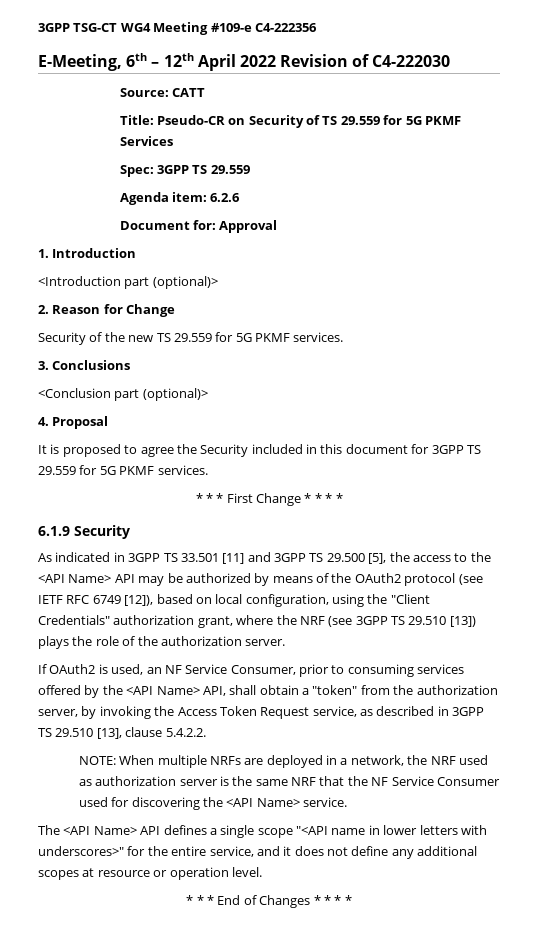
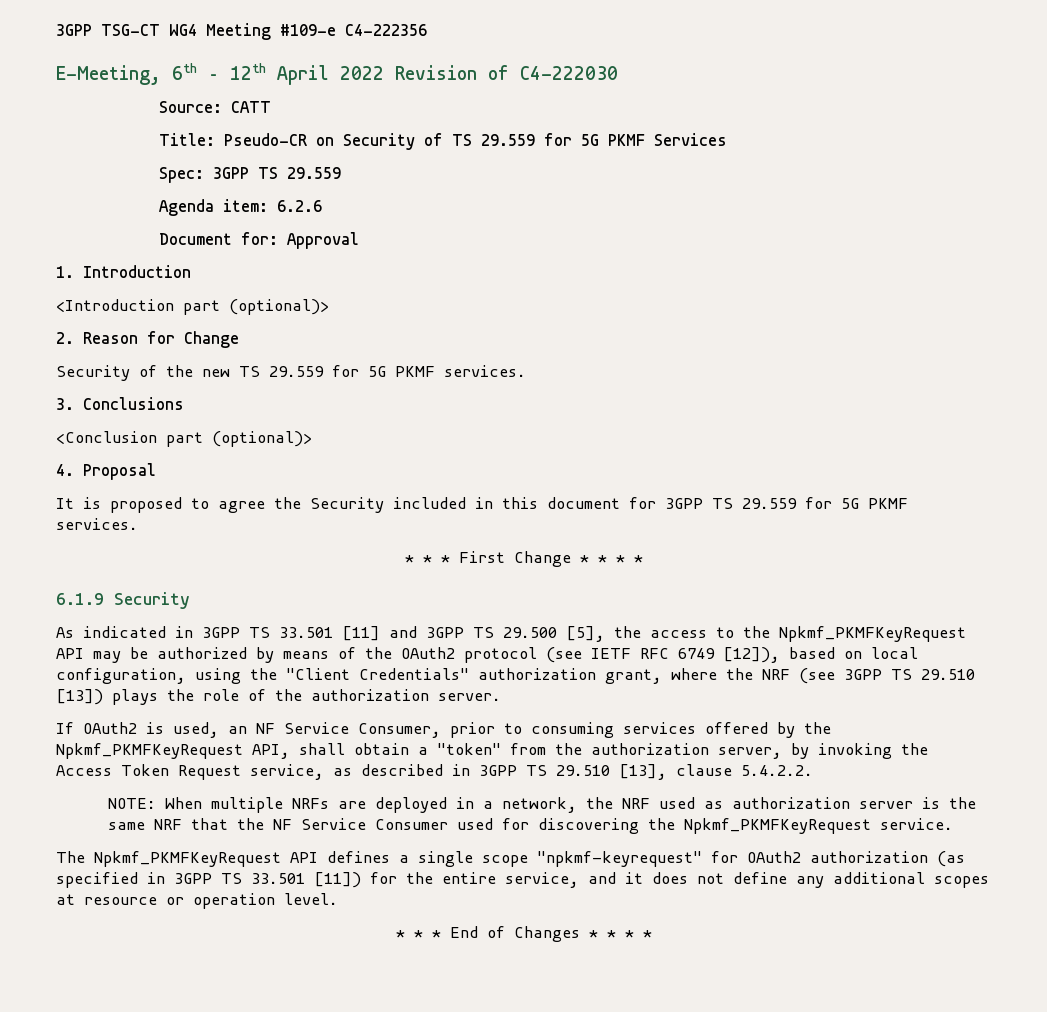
- As indicated in 3GPP TS 33.501 [11] and 3GPP TS 29.500 [5], the access to the <API Name> API may be authorized by means of the OAuth2 protocol (see IETF RFC 6749 [12]), based on local configuration, using the "Client Credentials" authorization grant, where the NRF (see 3GPP TS 29.510 [13]) plays the role of the authorization server.
+ As indicated in 3GPP TS 33.501 [11] and 3GPP TS 29.500 [5], the access to the Npkmf_PKMFKeyRequest API may be authorized by means of the OAuth2 protocol (see IETF RFC 6749 [12]), based on local configuration, using the "Client Credentials" authorization grant, where the NRF (see 3GPP TS 29.510 [13]) plays the role of the authorization server.
- If OAuth2 is used, an NF Service Consumer, prior to consuming services offered by the <API Name> API, shall obtain a "token" from the authorization server, by invoking the Access Token Request service, as described in 3GPP TS 29.510 [13], clause 5.4.2.2.
+ If OAuth2 is used, an NF Service Consumer, prior to consuming services offered by the Npkmf_PKMFKeyRequest API, shall obtain a "token" from the authorization server, by invoking the Access Token Request service, as described in 3GPP TS 29.510 [13], clause 5.4.2.2.
- NOTE: When multiple NRFs are deployed in a network, the NRF used as authorization server is the same NRF that the NF Service Consumer used for discovering the <API Name> service.
+ NOTE: When multiple NRFs are deployed in a network, the NRF used as authorization server is the same NRF that the NF Service Consumer used for discovering the Npkmf_PKMFKeyRequest service.
- The <API Name> API defines a single scope "<API name in lower letters with underscores>" for the entire service, and it does not define any additional scopes at resource or operation level.
+ The Npkmf_PKMFKeyRequest API defines a single scope "npkmf-keyrequest" for OAuth2 authorization (as specified in 3GPP TS 33.501 [11]) for the entire service, and it does not define any additional scopes at resource or operation level.

